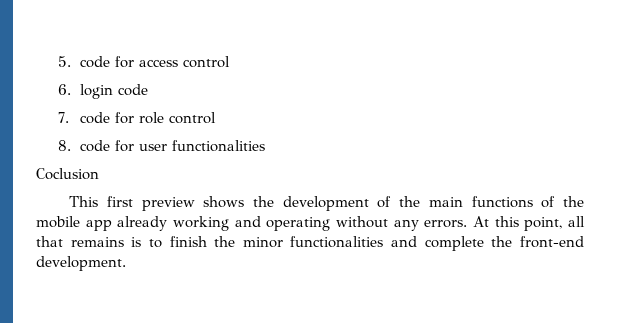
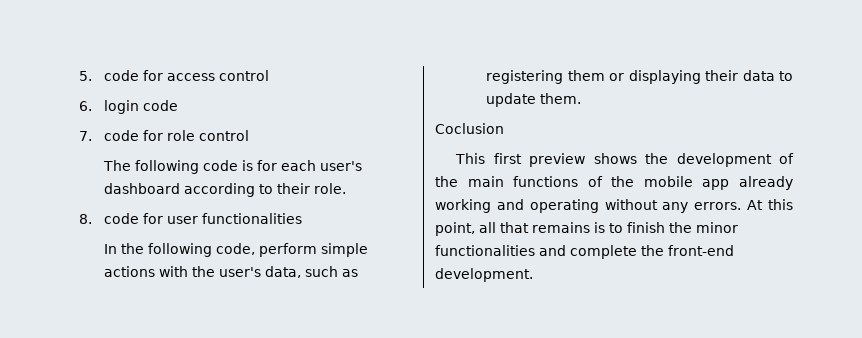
+ The following code is for each user's dashboard according to their role.
+ In the following code, perform simple actions with the user's data, such as registering them or displaying their data to update them.

